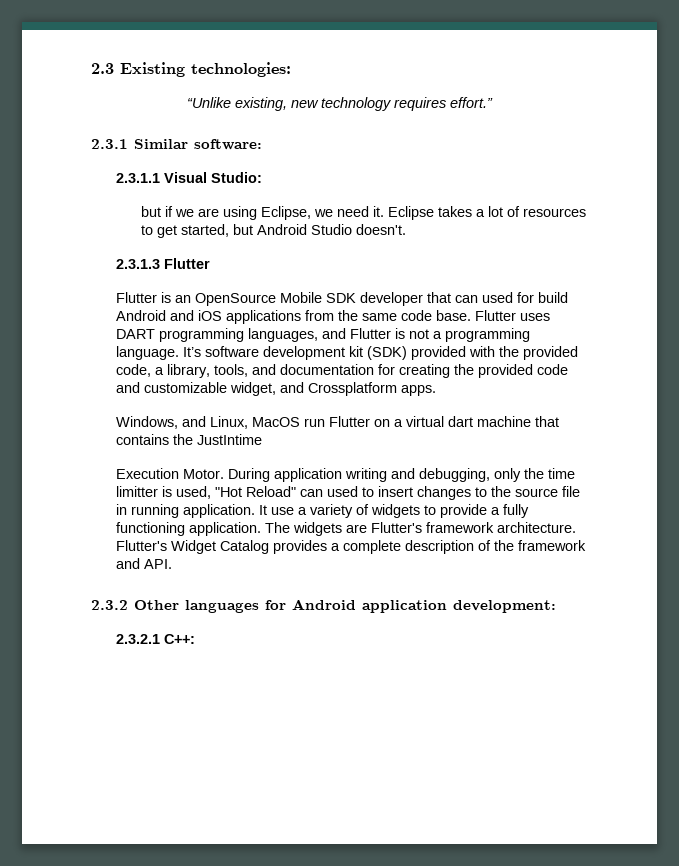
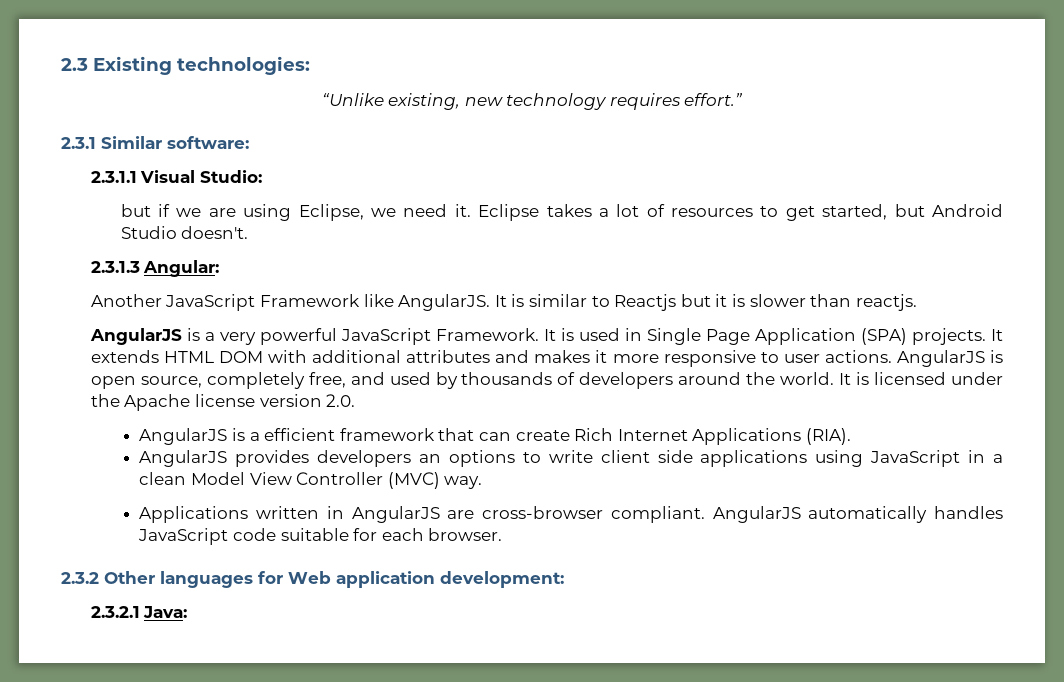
- 2.3.1.3 Flutter
- Flutter is an OpenSource Mobile SDK developer that can used for build Android and iOS applications from the same code base. Flutter uses DART programming languages, and Flutter is not a programming language. It’s software development kit (SDK) provided with the provided code, a library, tools, and documentation for creating the provided code and customizable widget, and Crossplatform apps.
- Windows, and Linux, MacOS run Flutter on a virtual dart machine that contains the JustIntime
- Execution Motor. During application writing and debugging, only the time limitter is used, "Hot Reload" can used to insert changes to the source file in running application. It use a variety of widgets to provide a fully functioning application. The widgets are Flutter's framework architecture. Flutter's Widget Catalog provides a complete description of the framework and API.
+ 2.3.1.3 Angular:
+ Another JavaScript Framework like AngularJS. It is similar to Reactjs but it is slower than reactjs.
+ AngularJS is a very powerful JavaScript Framework. It is used in Single Page Application (SPA) projects. It extends HTML DOM with additional attributes and makes it more responsive to user actions. AngularJS is open source, completely free, and used by thousands of developers around the world. It is licensed under the Apache license version 2.0.
+ AngularJS is a efficient framework that can create Rich Internet Applications (RIA).
+ AngularJS provides developers an options to write client side applications using JavaScript in a clean Model View Controller (MVC) way.
+ Applications written in AngularJS are cross-browser compliant. AngularJS automatically handles JavaScript code suitable for each browser.
- 2.3.2 Other languages for Android application development:
+ 2.3.2 Other languages for Web application development:
- 2.3.2.1 C++:
+ 2.3.2.1 Java:

